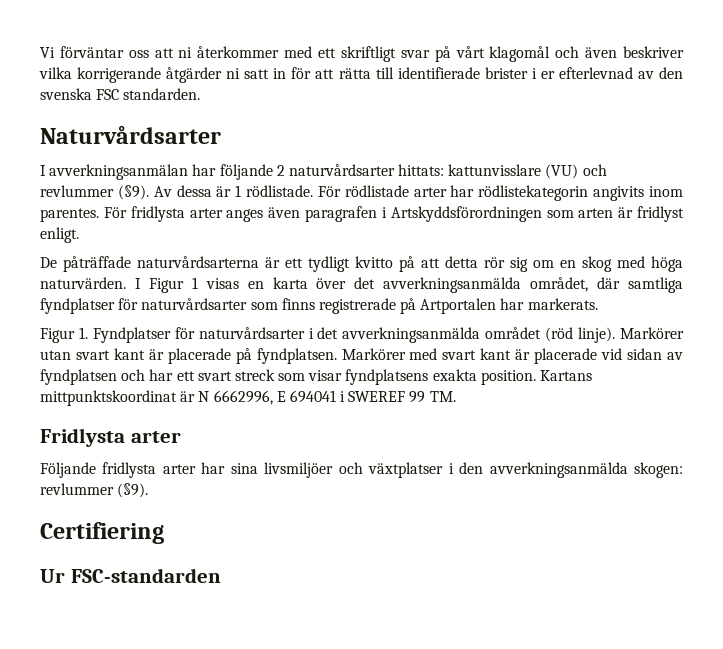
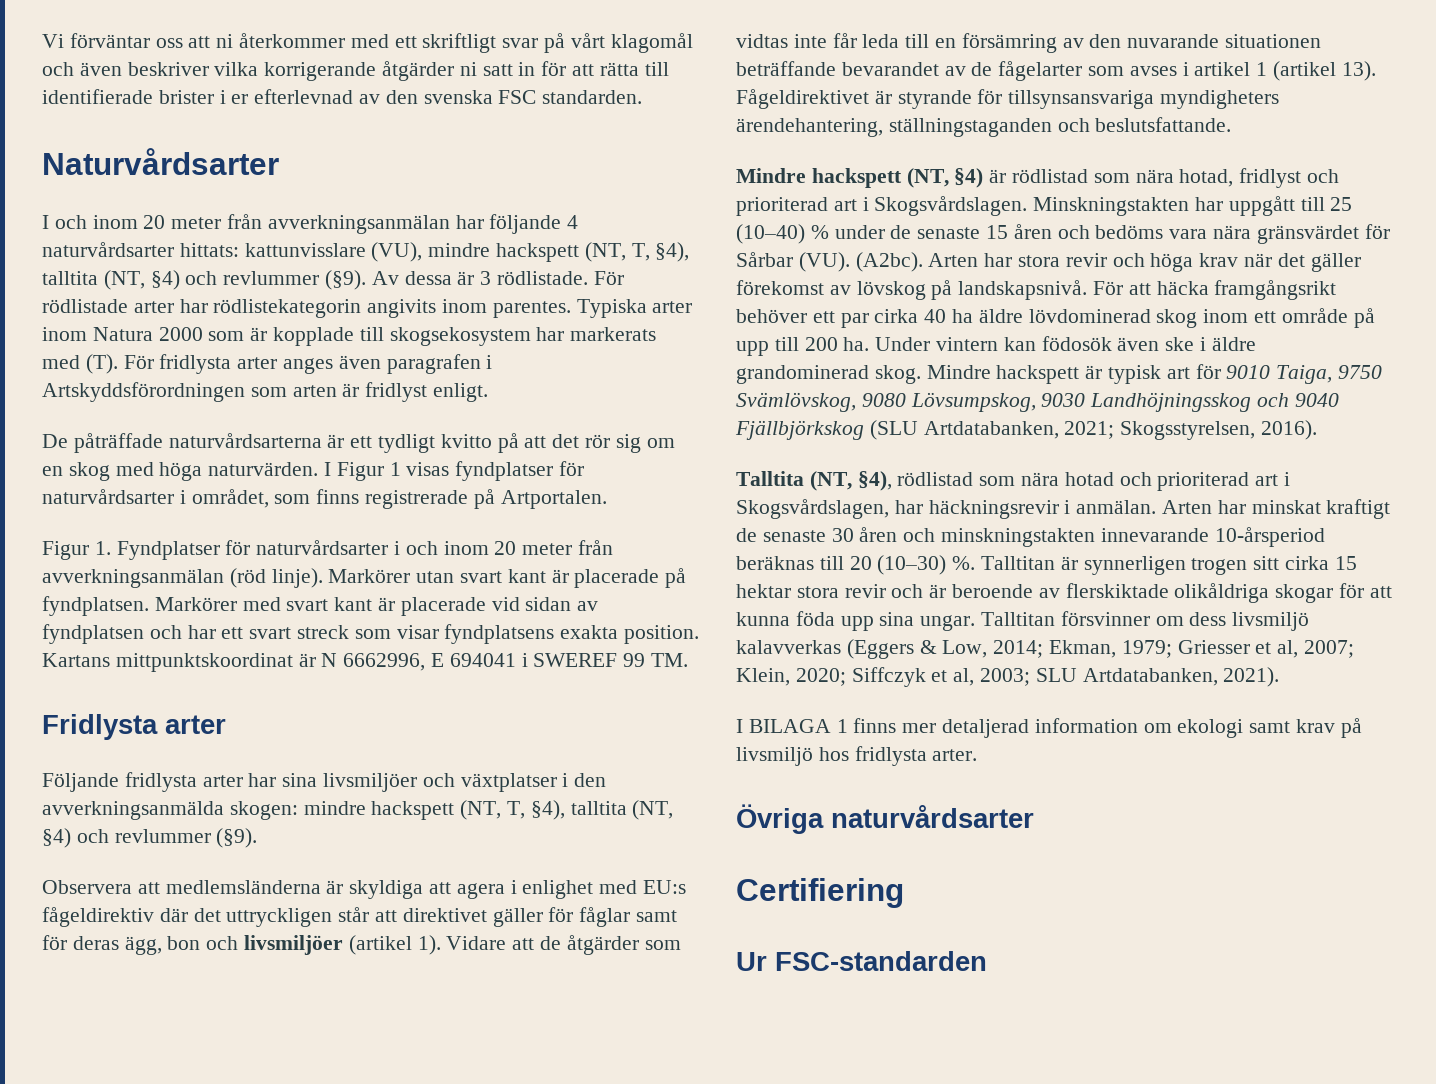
- I avverkningsanmälan har följande 2 naturvårdsarter hittats: kattunvisslare (VU) och revlummer (§9).
+ I och inom 20 meter från avverkningsanmälan har följande 4 naturvårdsarter hittats: kattunvisslare (VU), mindre hackspett (NT, T, §4), talltita (NT, §4) och revlummer (§9).
- Av dessa är 1 rödlistade.
+ Av dessa är 3 rödlistade.
- För fridlysta arter anges även paragrafen i Artskyddsförordningen som arten är fridlyst enligt.
+ Typiska arter inom Natura 2000 som är kopplade till skogsekosystem har markerats med (T). För fridlysta arter anges även paragrafen i Artskyddsförordningen som arten är fridlyst enligt.
- De påträffade naturvårdsarterna är ett tydligt kvitto på att detta rör sig om en skog med höga naturvärden.
+ De påträffade naturvårdsarterna är ett tydligt kvitto på att det rör sig om en skog med höga naturvärden.
- I Figur 1 visas en karta över det avverkningsanmälda området, där samtliga fyndplatser för naturvårdsarter som finns registrerade på Artportalen har markerats.
+ I Figur 1 visas fyndplatser för naturvårdsarter i området, som finns registrerade på Artportalen.
- Figur 1. Fyndplatser för naturvårdsarter i det avverkningsanmälda området (röd linje).
+ Figur 1. Fyndplatser för naturvårdsarter i och inom 20 meter från avverkningsanmälan (röd linje).
- Följande fridlysta arter har sina livsmiljöer och växtplatser i den avverkningsanmälda skogen: revlummer (§9).
+ Följande fridlysta arter har sina livsmiljöer och växtplatser i den avverkningsanmälda skogen: mindre hackspett (NT, T, §4), talltita (NT, §4) och revlummer (§9).
+ Observera att medlemsländerna är skyldiga att agera i enlighet med EU:s fågeldirektiv där det uttryckligen står att direktivet gäller för fåglar samt för deras ägg, bon och livsmiljöer (artikel 1). Vidare att de åtgärder som vidtas inte får leda till en försämring av den nuvarande situationen beträffande bevarandet av de fågelarter som avses i artikel 1 (artikel 13). Fågeldirektivet är styrande för tillsynsansvariga myndigheters ärendehantering, ställningstaganden och beslutsfattande.
+ Mindre hackspett (NT, §4) är rödlistad som nära hotad, fridlyst och prioriterad art i Skogsvårdslagen. Minskningstakten har uppgått till 25 (10–40) % under de senaste 15 åren och bedöms vara nära gränsvärdet för Sårbar (VU). (A2bc). Arten har stora revir och höga krav när det gäller förekomst av lövskog på landskapsnivå. För att häcka framgångsrikt behöver ett par cirka 40 ha äldre lövdominerad skog inom ett område på upp till 200 ha. Under vintern kan födosök även ske i äldre grandominerad skog. Mindre hackspett är typisk art för 9010 Taiga, 9750 Svämlövskog, 9080 Lövsumpskog, 9030 Landhöjningsskog och 9040 Fjällbjörkskog (SLU Artdatabanken, 2021; Skogsstyrelsen, 2016).
+ Talltita (NT, §4), rödlistad som nära hotad och prioriterad art i Skogsvårdslagen, har häckningsrevir i anmälan. Arten har minskat kraftigt de senaste 30 åren och minskningstakten innevarande 10-årsperiod beräknas till 20 (10–30) %. Talltitan är synnerligen trogen sitt cirka 15 hektar stora revir och är beroende av flerskiktade olikåldriga skogar för att kunna föda upp sina ungar. Talltitan försvinner om dess livsmiljö kalavverkas (Eggers & Low, 2014; Ekman, 1979; Griesser et al, 2007; Klein, 2020; Siffczyk et al, 2003; SLU Artdatabanken, 2021).
+ I BILAGA 1 finns mer detaljerad information om ekologi samt krav på livsmiljö hos fridlysta arter.
+ Övriga naturvårdsarter

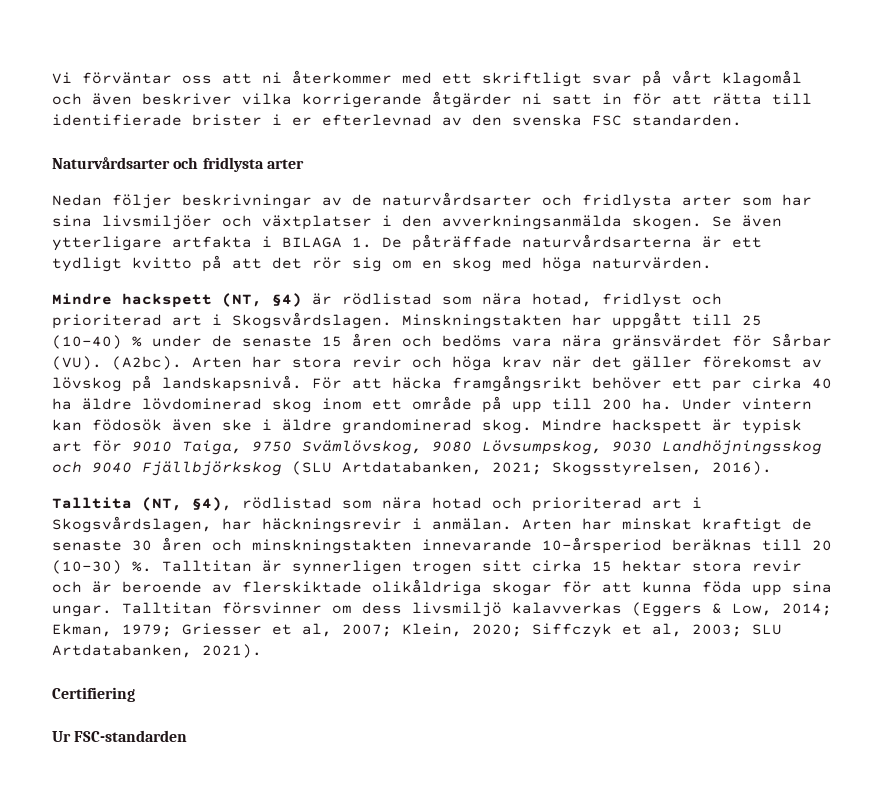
- Naturvårdsarter
- I och inom 20 meter från avverkningsanmälan har följande 4 naturvårdsarter hittats: kattunvisslare (VU), mindre hackspett (NT, T, §4), talltita (NT, §4) och revlummer (§9). Av dessa är 3 rödlistade. För rödlistade arter har rödlistekategorin angivits inom parentes. Typiska arter inom Natura 2000 som är kopplade till skogsekosystem har markerats med (T). För fridlysta arter anges även paragrafen i Artskyddsförordningen som arten är fridlyst enligt.
- De påträffade naturvårdsarterna är ett tydligt kvitto på att det rör sig om en skog med höga naturvärden. I Figur 1 visas fyndplatser för naturvårdsarter i området, som finns registrerade på Artportalen.
- Figur 1. Fyndplatser för naturvårdsarter i och inom 20 meter från avverkningsanmälan (röd linje). Markörer utan svart kant är placerade på fyndplatsen. Markörer med svart kant är placerade vid sidan av fyndplatsen och har ett svart streck som visar fyndplatsens exakta position. Kartans mittpunktskoordinat är N 6662996, E 694041 i SWEREF 99 TM.
- Fridlysta arter
- Följande fridlysta arter har sina livsmiljöer och växtplatser i den avverkningsanmälda skogen: mindre hackspett (NT, T, §4), talltita (NT, §4) och revlummer (§9).
- Observera att medlemsländerna är skyldiga att agera i enlighet med EU:s fågeldirektiv där det uttryckligen står att direktivet gäller för fåglar samt för deras ägg, bon och livsmiljöer (artikel 1). Vidare att de åtgärder som vidtas inte får leda till en försämring av den nuvarande situationen beträffande bevarandet av de fågelarter som avses i artikel 1 (artikel 13). Fågeldirektivet är styrande för tillsynsansvariga myndigheters ärendehantering, ställningstaganden och beslutsfattande.
+ Naturvårdsarter och fridlysta arter
+ Nedan följer beskrivningar av de naturvårdsarter och fridlysta arter som har sina livsmiljöer och växtplatser i den avverkningsanmälda skogen. Se även ytterligare artfakta i BILAGA 1. De påträffade naturvårdsarterna är ett tydligt kvitto på att det rör sig om en skog med höga naturvärden.
- I BILAGA 1 finns mer detaljerad information om ekologi samt krav på livsmiljö hos fridlysta arter.
- Övriga naturvårdsarter

